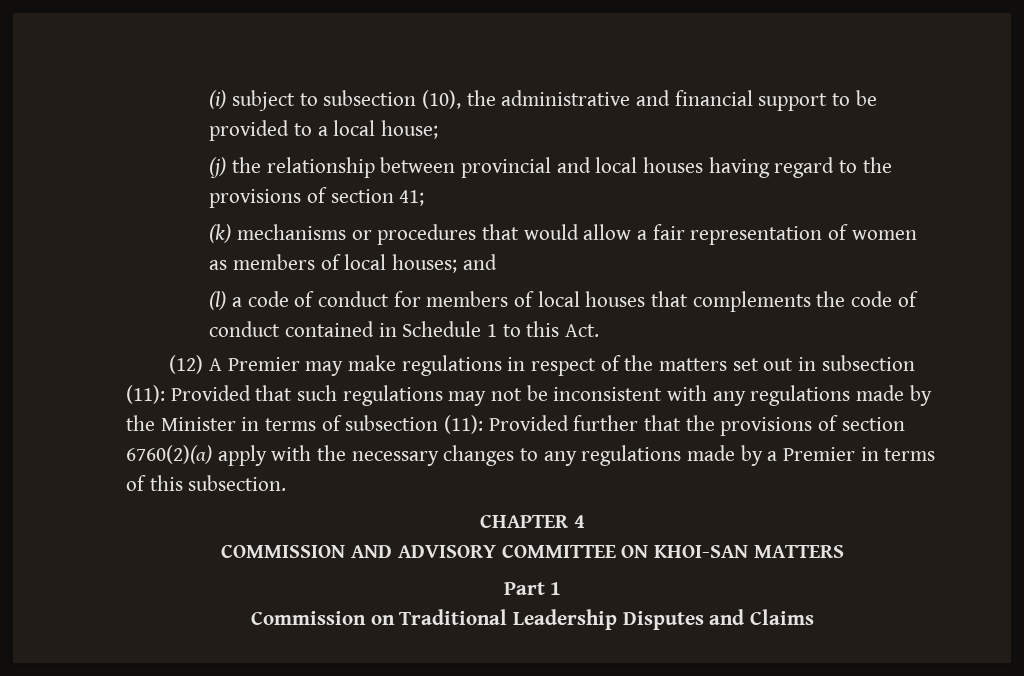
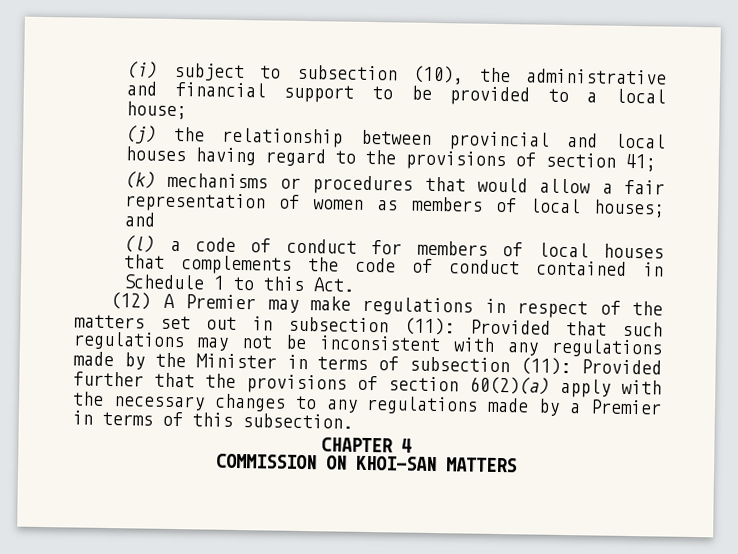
- (12) A Premier may make regulations in respect of the matters set out in subsection (11): Provided that such regulations may not be inconsistent with any regulations made by the Minister in terms of subsection (11): Provided further that the provisions of section 6760(2)(a) apply with the necessary changes to any regulations made by a Premier in terms of this subsection.
+ (12) A Premier may make regulations in respect of the matters set out in subsection (11): Provided that such regulations may not be inconsistent with any regulations made by the Minister in terms of subsection (11): Provided further that the provisions of section 60(2)(a) apply with the necessary changes to any regulations made by a Premier in terms of this subsection.
- COMMISSION AND ADVISORY COMMITTEE ON KHOI-SAN MATTERS
+ COMMISSION ON KHOI-SAN MATTERS
- Part 1
- Commission on Traditional Leadership Disputes and Claims

